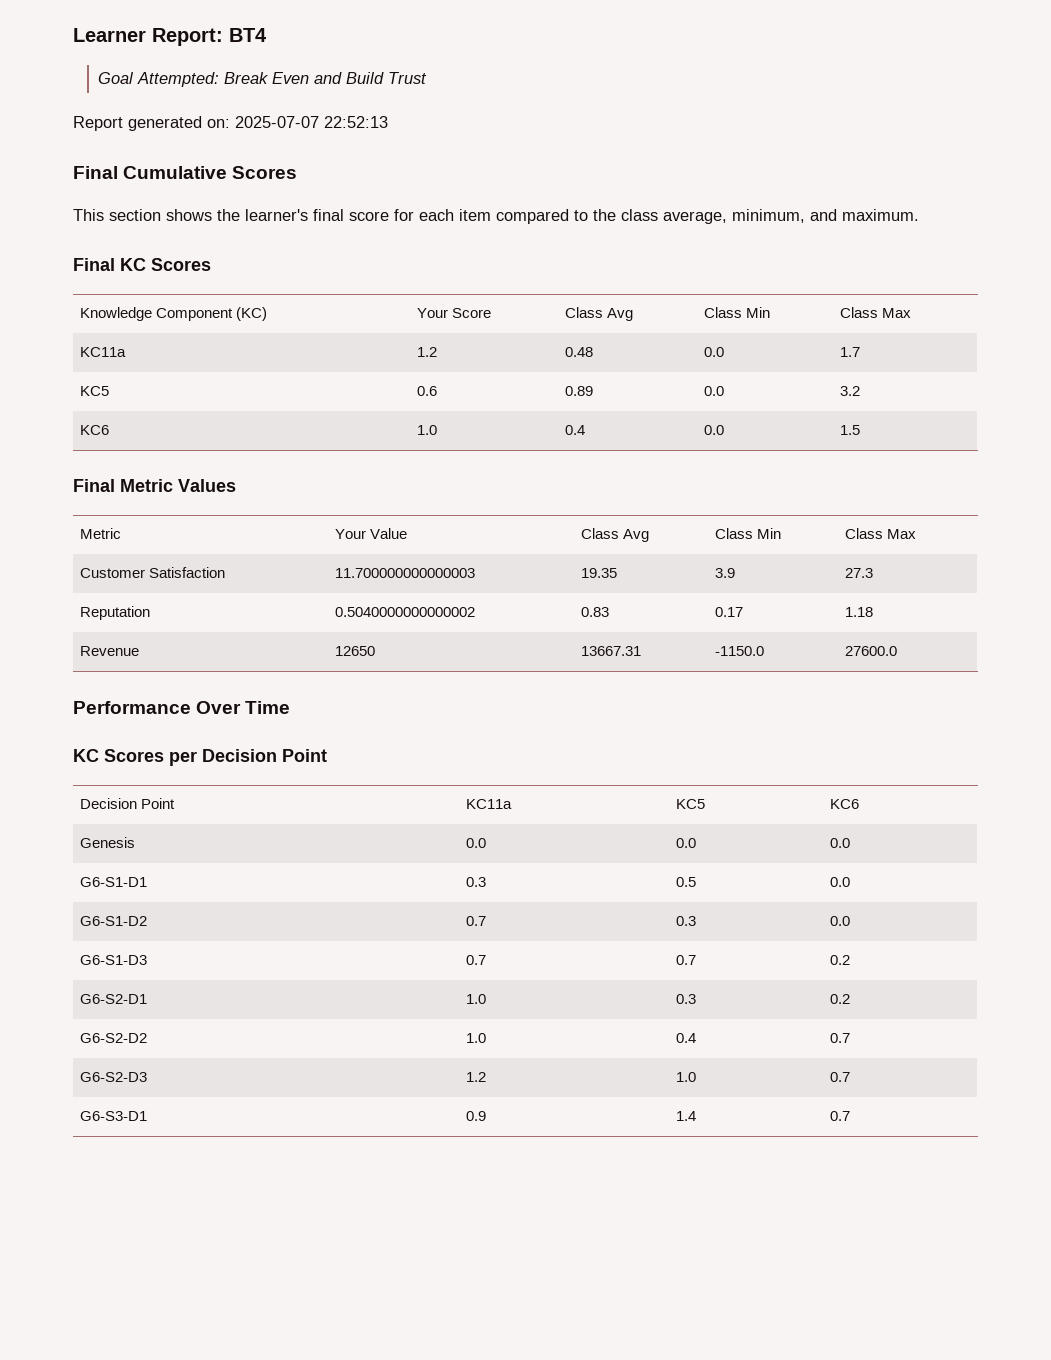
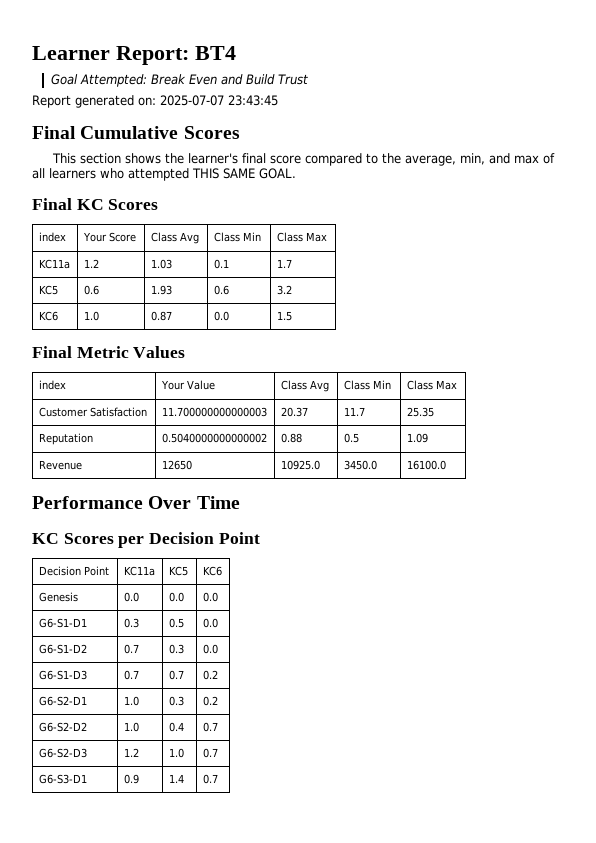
- Report generated on: 2025-07-07 22:52:13
+ Report generated on: 2025-07-07 23:43:45
- This section shows the learner's final score for each item compared to the class average, minimum, and maximum.
+ This section shows the learner's final score compared to the average, min, and max of all learners who attempted THIS SAME GOAL.
- Knowledge Component (KC) | Your Score | Class Avg | Class Min | Class Max
+ index | Your Score | Class Avg | Class Min | Class Max
- KC11a | 1.2 | 0.48 | 0.0 | 1.7
+ KC11a | 1.2 | 1.03 | 0.1 | 1.7
- KC5 | 0.6 | 0.89 | 0.0 | 3.2
+ KC5 | 0.6 | 1.93 | 0.6 | 3.2
- KC6 | 1.0 | 0.4 | 0.0 | 1.5
+ KC6 | 1.0 | 0.87 | 0.0 | 1.5
- Metric | Your Value | Class Avg | Class Min | Class Max
+ index | Your Value | Class Avg | Class Min | Class Max
- Customer Satisfaction | 11.700000000000003 | 19.35 | 3.9 | 27.3
+ Customer Satisfaction | 11.700000000000003 | 20.37 | 11.7 | 25.35
- Reputation | 0.5040000000000002 | 0.83 | 0.17 | 1.18
+ Reputation | 0.5040000000000002 | 0.88 | 0.5 | 1.09
- Revenue | 12650 | 13667.31 | -1150.0 | 27600.0
+ Revenue | 12650 | 10925.0 | 3450.0 | 16100.0

